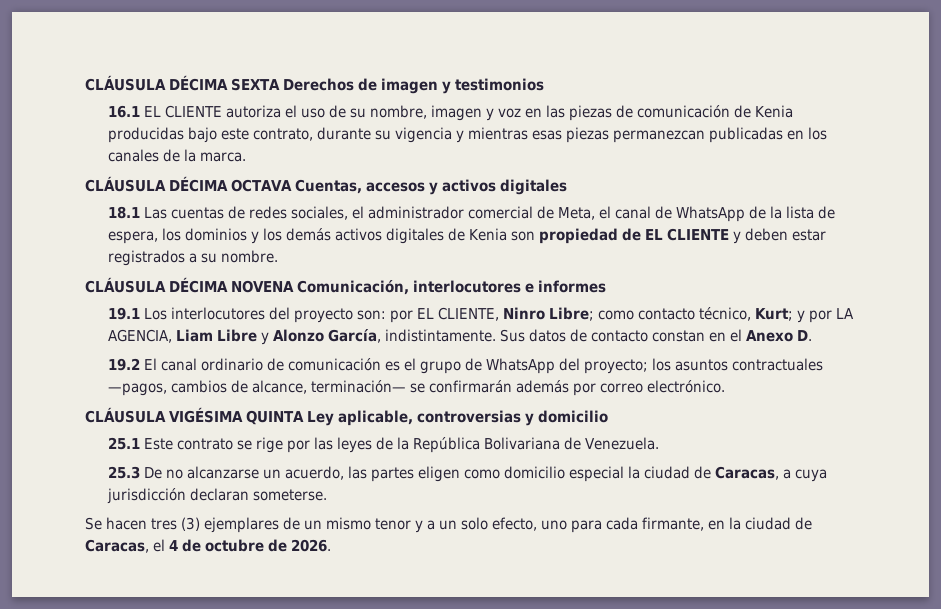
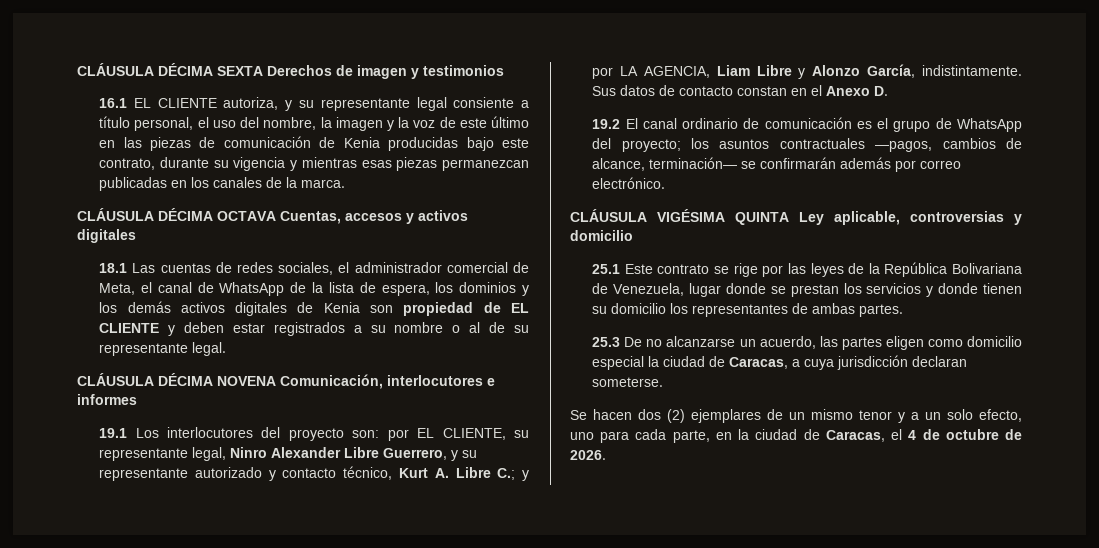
- 16.1 EL CLIENTE autoriza el uso de su nombre, imagen y voz en las piezas de comunicación de Kenia producidas bajo este contrato, durante su vigencia y mientras esas piezas permanezcan publicadas en los canales de la marca.
+ 16.1 EL CLIENTE autoriza, y su representante legal consiente a título personal, el uso del nombre, la imagen y la voz de este último en las piezas de comunicación de Kenia producidas bajo este contrato, durante su vigencia y mientras esas piezas permanezcan publicadas en los canales de la marca.
- 18.1 Las cuentas de redes sociales, el administrador comercial de Meta, el canal de WhatsApp de la lista de espera, los dominios y los demás activos digitales de Kenia son propiedad de EL CLIENTE y deben estar registrados a su nombre.
+ 18.1 Las cuentas de redes sociales, el administrador comercial de Meta, el canal de WhatsApp de la lista de espera, los dominios y los demás activos digitales de Kenia son propiedad de EL CLIENTE y deben estar registrados a su nombre o al de su representante legal.
- 19.1 Los interlocutores del proyecto son: por EL CLIENTE, Ninro Libre; como contacto técnico, Kurt; y por LA AGENCIA, Liam Libre y Alonzo García, indistintamente.
+ 19.1 Los interlocutores del proyecto son: por EL CLIENTE, su representante legal, Ninro Alexander Libre Guerrero, y su representante autorizado y contacto técnico, Kurt A. Libre C.; y por LA AGENCIA, Liam Libre y Alonzo García, indistintamente.
- 25.1 Este contrato se rige por las leyes de la República Bolivariana de Venezuela.
+ 25.1 Este contrato se rige por las leyes de la República Bolivariana de Venezuela, lugar donde se prestan los servicios y donde tienen su domicilio los representantes de ambas partes.
- Se hacen tres (3) ejemplares de un mismo tenor y a un solo efecto, uno para cada firmante, en la ciudad de Caracas, el 4 de octubre de 2026.
+ Se hacen dos (2) ejemplares de un mismo tenor y a un solo efecto, uno para cada parte, en la ciudad de Caracas, el 4 de octubre de 2026.

